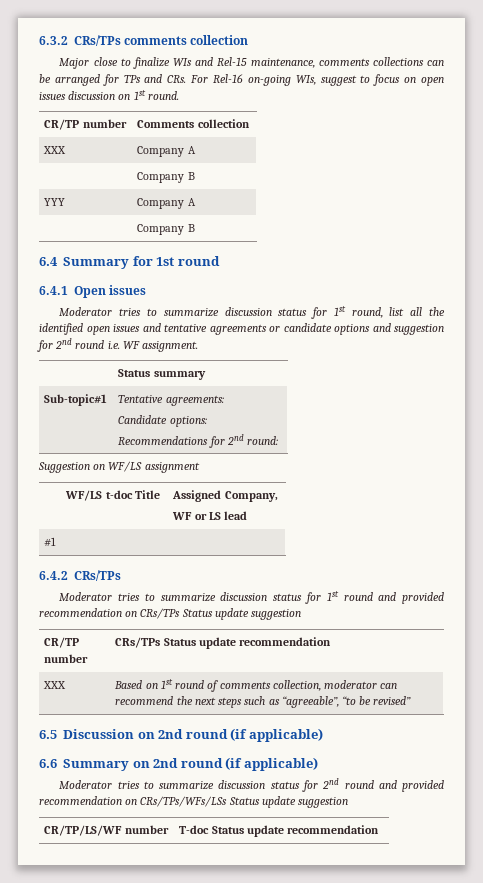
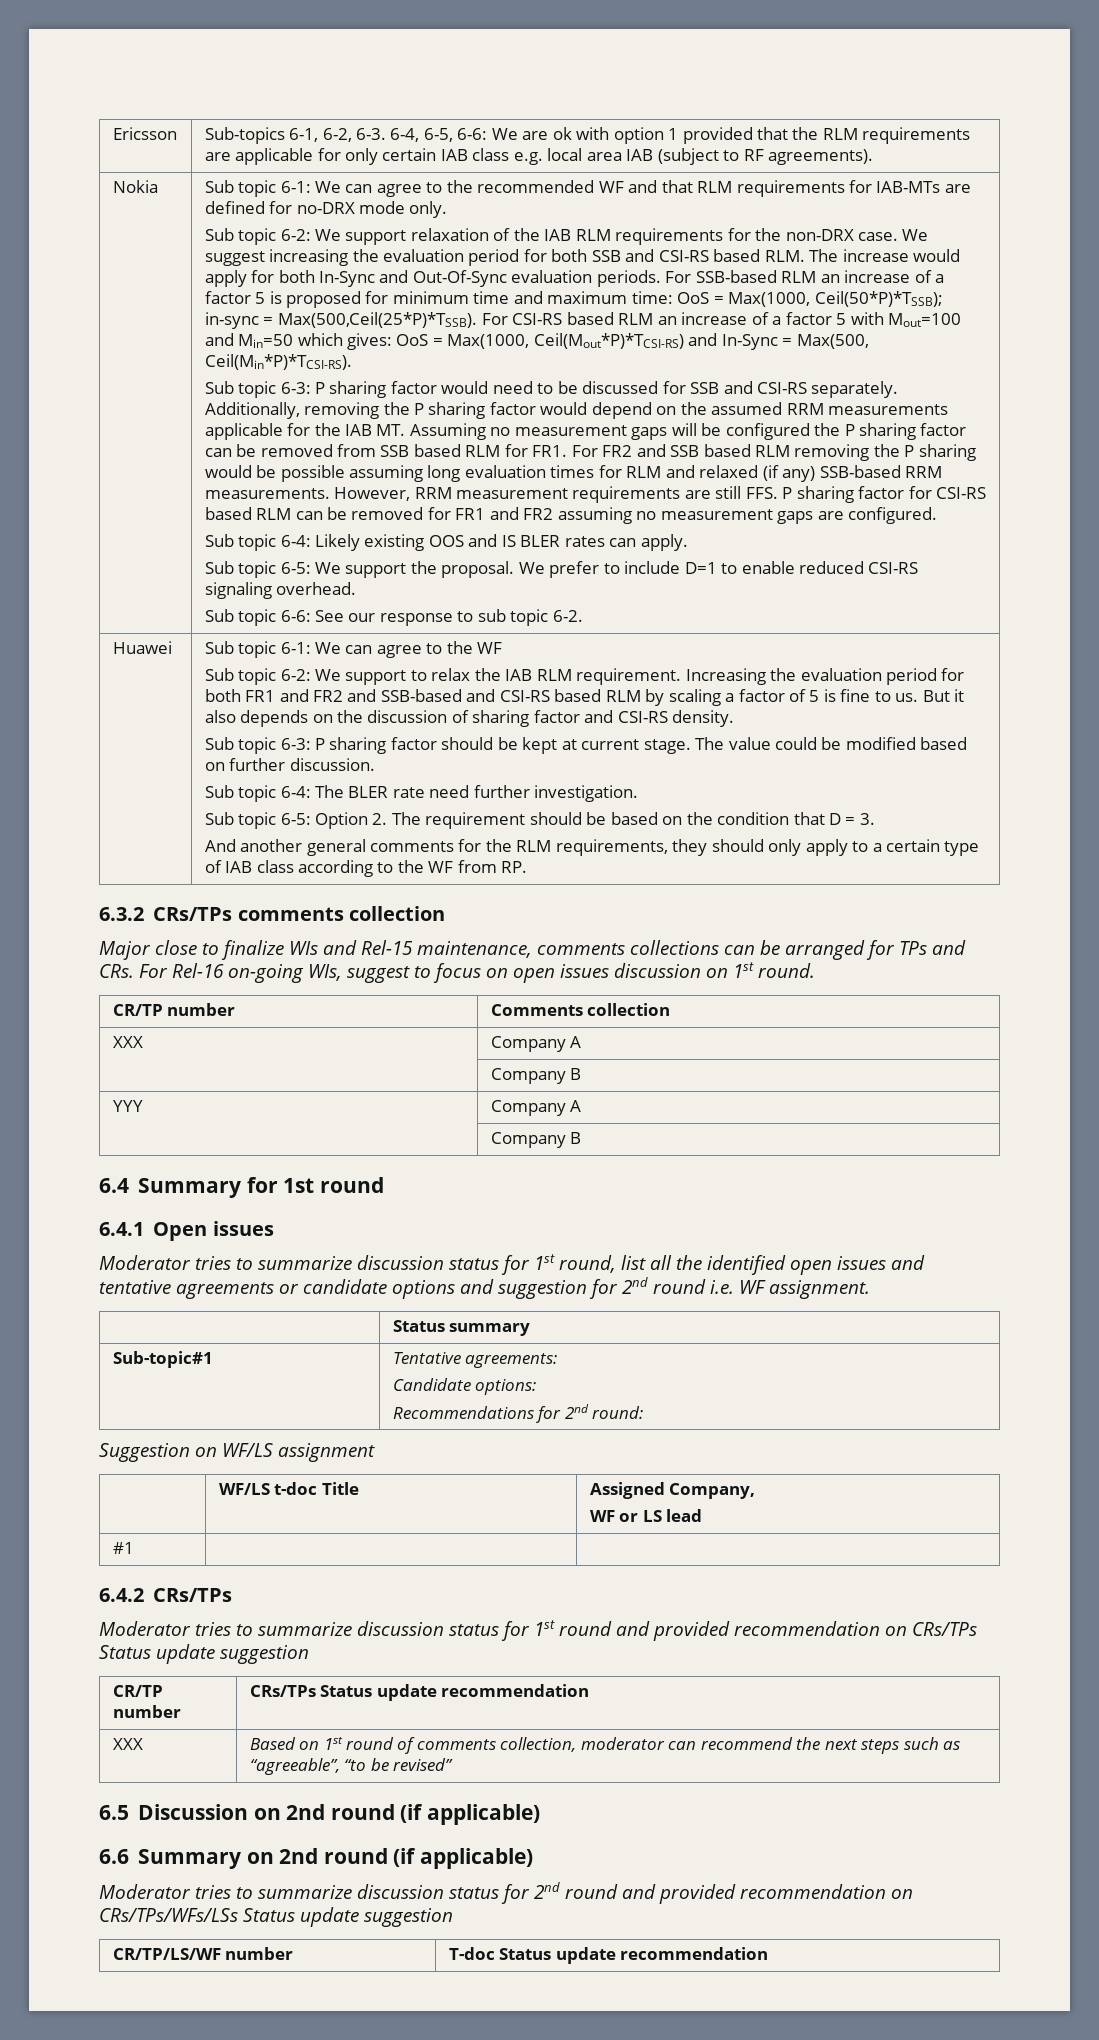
+ Ericsson | Sub-topics 6-1, 6-2, 6-3. 6-4, 6-5, 6-6: We are ok with option 1 provided that the RLM requirements are applicable for only certain IAB class e.g. local area IAB (subject to RF agreements).
+ Nokia | Sub topic 6-1: We can agree to the recommended WF and that RLM requirements for IAB-MTs are defined for no-DRX mode only.
+ Sub topic 6-2: We support relaxation of the IAB RLM requirements for the non-DRX case. We suggest increasing the evaluation period for both SSB and CSI-RS based RLM. The increase would apply for both In-Sync and Out-Of-Sync evaluation periods. For SSB-based RLM an increase of a factor 5 is proposed for minimum time and maximum time: OoS = Max(1000, Ceil(50*P)*TSSB); in-sync = Max(500,Ceil(25*P)*TSSB). For CSI-RS based RLM an increase of a factor 5 with Mout=100 and Min=50 which gives: OoS = Max(1000, Ceil(Mout*P)*TCSI-RS) and In-Sync = Max(500, Ceil(Min*P)*TCSI-RS).
+ Sub topic 6-3: P sharing factor would need to be discussed for SSB and CSI-RS separately. Additionally, removing the P sharing factor would depend on the assumed RRM measurements applicable for the IAB MT. Assuming no measurement gaps will be configured the P sharing factor can be removed from SSB based RLM for FR1. For FR2 and SSB based RLM removing the P sharing would be possible assuming long evaluation times for RLM and relaxed (if any) SSB-based RRM measurements. However, RRM measurement requirements are still FFS. P sharing factor for CSI-RS based RLM can be removed for FR1 and FR2 assuming no measurement gaps are configured.
+ Sub topic 6-4: Likely existing OOS and IS BLER rates can apply.
+ Sub topic 6-5: We support the proposal. We prefer to include D=1 to enable reduced CSI-RS signaling overhead.
+ Sub topic 6-6: See our response to sub topic 6-2.
+ Huawei | Sub topic 6-1: We can agree to the WF
+ Sub topic 6-2: We support to relax the IAB RLM requirement. Increasing the evaluation period for both FR1 and FR2 and SSB-based and CSI-RS based RLM by scaling a factor of 5 is fine to us. But it also depends on the discussion of sharing factor and CSI-RS density.
+ Sub topic 6-3: P sharing factor should be kept at current stage. The value could be modified based on further discussion.
+ Sub topic 6-4: The BLER rate need further investigation.
+ Sub topic 6-5: Option 2. The requirement should be based on the condition that D = 3.
+ And another general comments for the RLM requirements, they should only apply to a certain type of IAB class according to the WF from RP.

